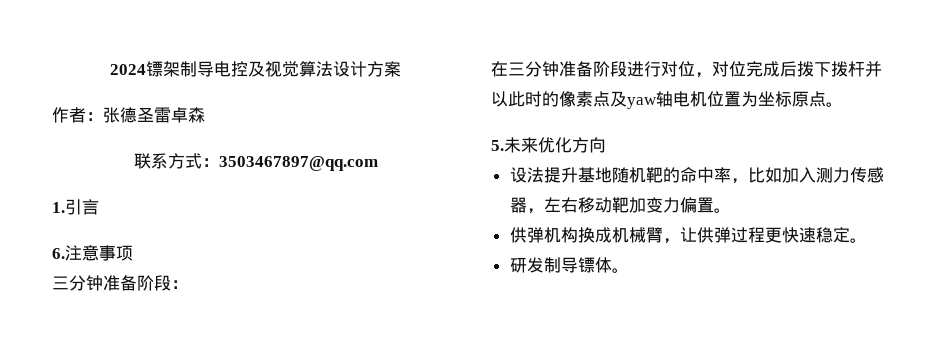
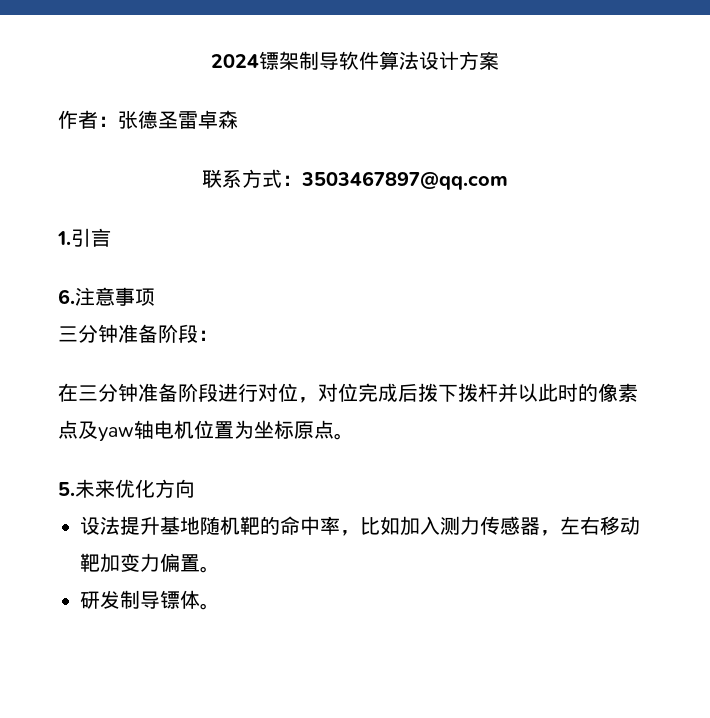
- 2024镖架制导电控及视觉算法设计方案
+ 2024镖架制导软件算法设计方案
- 供弹机构换成机械臂，让供弹过程更快速稳定。

